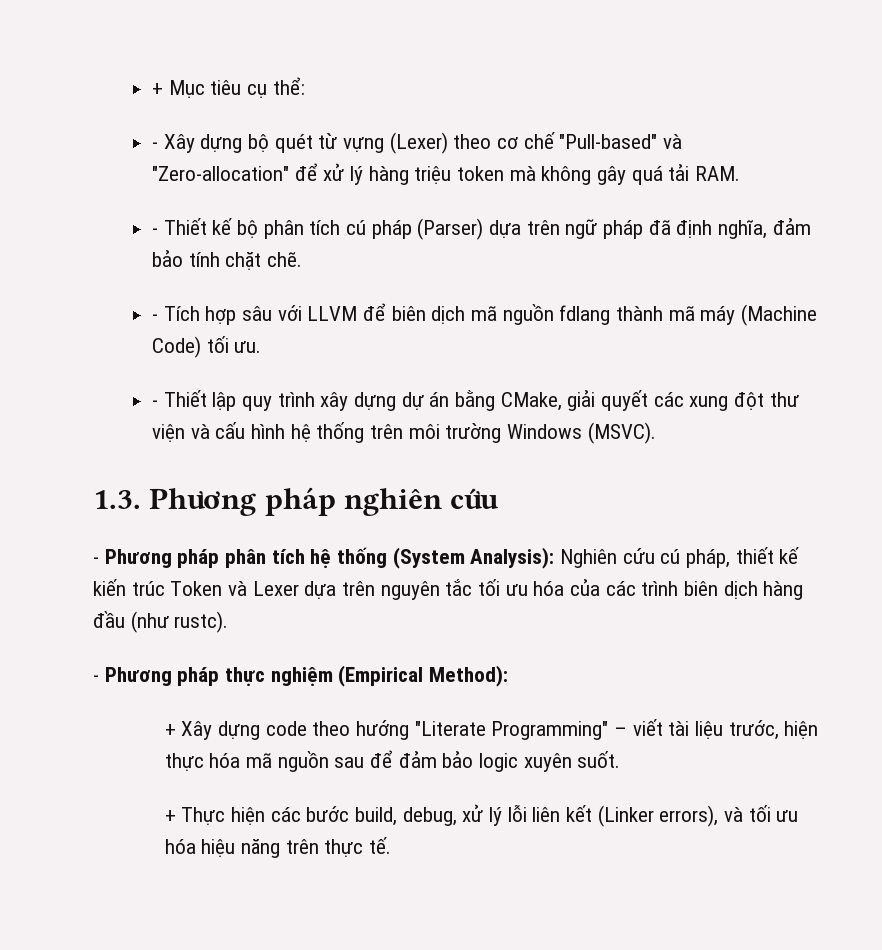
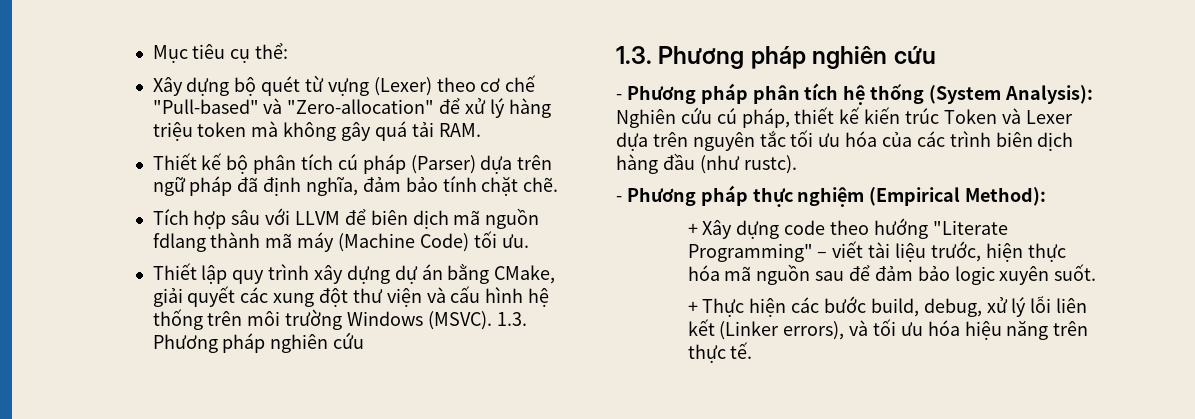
- + Mục tiêu cụ thể:
+ Mục tiêu cụ thể:
- - Xây dựng bộ quét từ vựng (Lexer) theo cơ chế "Pull-based" và "Zero-allocation" để xử lý hàng triệu token mà không gây quá tải RAM.
+ Xây dựng bộ quét từ vựng (Lexer) theo cơ chế "Pull-based" và "Zero-allocation" để xử lý hàng triệu token mà không gây quá tải RAM.
- - Thiết kế bộ phân tích cú pháp (Parser) dựa trên ngữ pháp đã định nghĩa, đảm bảo tính chặt chẽ.
+ Thiết kế bộ phân tích cú pháp (Parser) dựa trên ngữ pháp đã định nghĩa, đảm bảo tính chặt chẽ.
- - Tích hợp sâu với LLVM để biên dịch mã nguồn fdlang thành mã máy (Machine Code) tối ưu.
+ Tích hợp sâu với LLVM để biên dịch mã nguồn fdlang thành mã máy (Machine Code) tối ưu.
- - Thiết lập quy trình xây dựng dự án bằng CMake, giải quyết các xung đột thư viện và cấu hình hệ thống trên môi trường Windows (MSVC).
+ Thiết lập quy trình xây dựng dự án bằng CMake, giải quyết các xung đột thư viện và cấu hình hệ thống trên môi trường Windows (MSVC). 1.3. Phương pháp nghiên cứu

